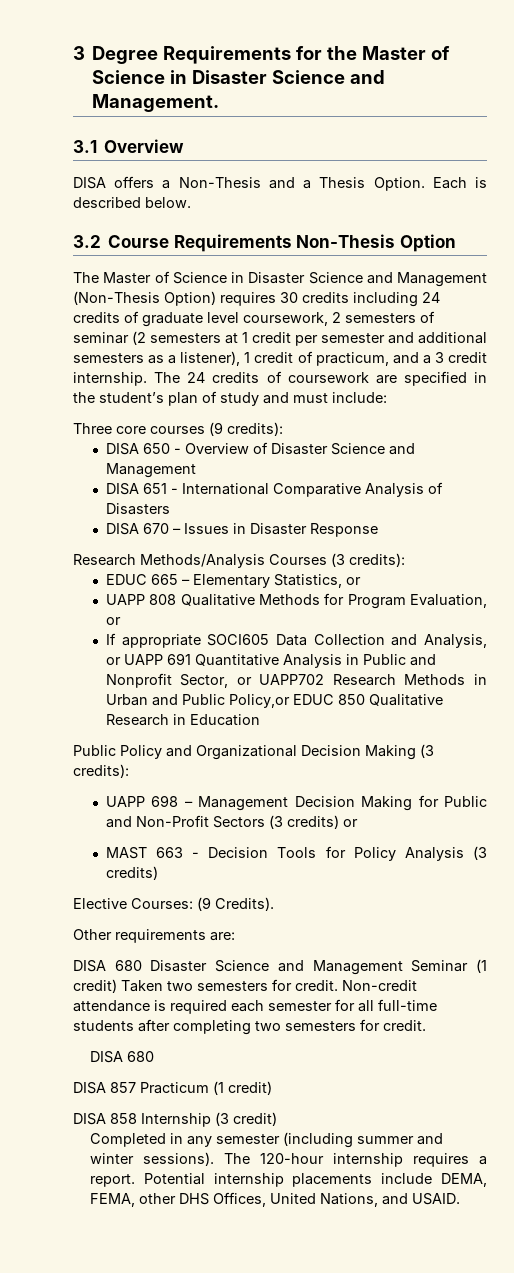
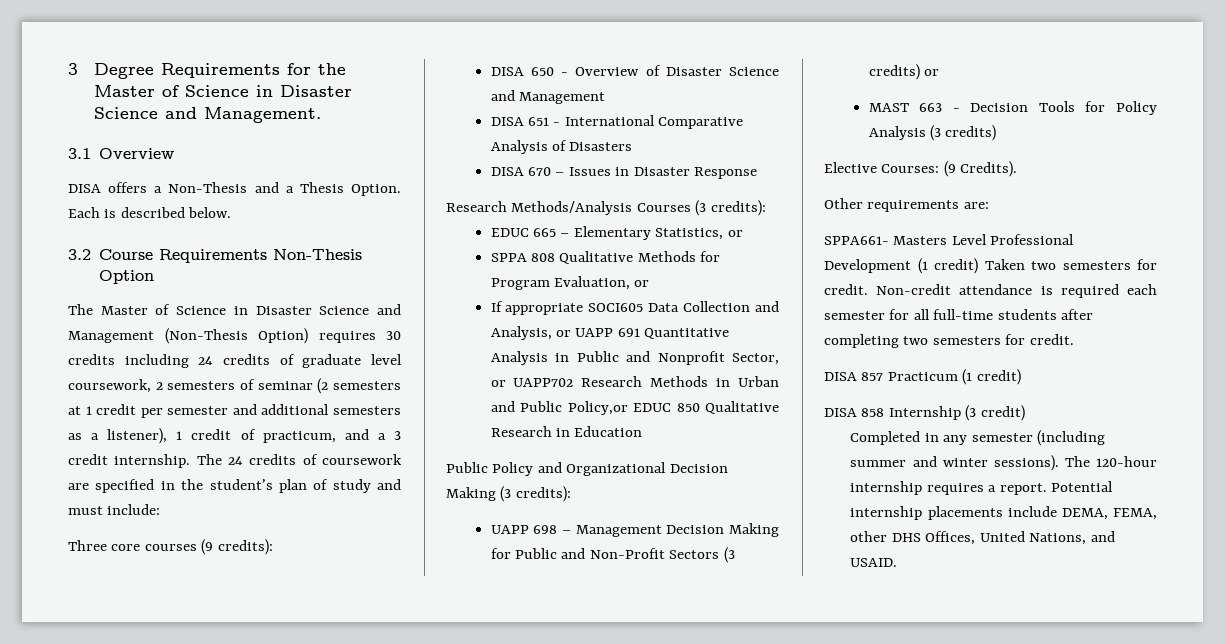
- UAPP 808 Qualitative Methods for Program Evaluation, or
+ SPPA 808 Qualitative Methods for Program Evaluation, or
- DISA 680 Disaster Science and Management Seminar (1 credit) Taken two semesters for credit.
+ SPPA661- Masters Level Professional Development (1 credit) Taken two semesters for credit.
  Non-credit attendance is required each semester for all full-time students after completing two semesters for credit.
- DISA 680

